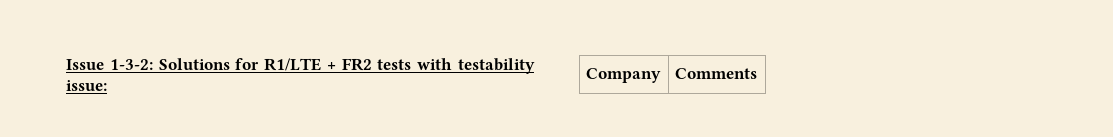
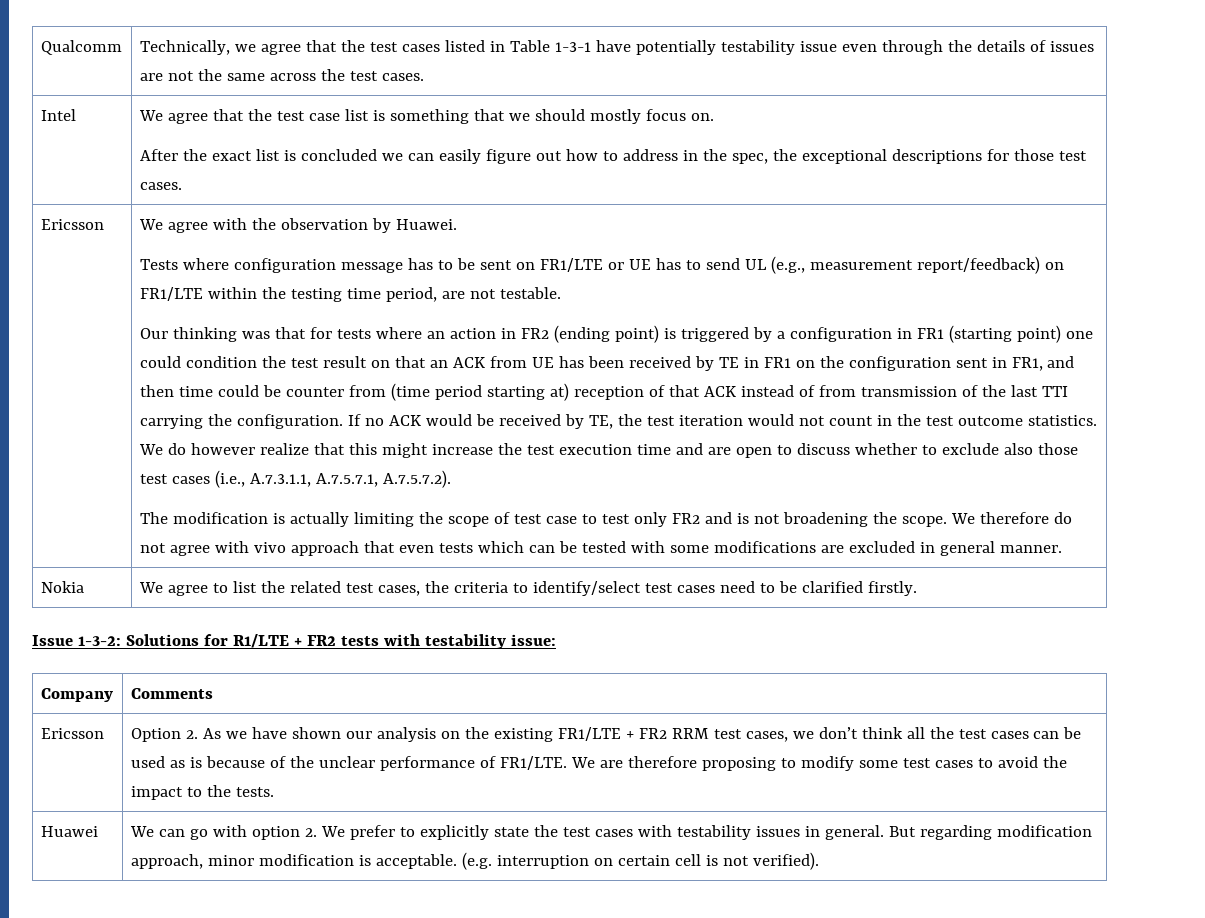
+ Qualcomm | Technically, we agree that the test cases listed in Table 1-3-1 have potentially testability issue even through the details of issues are not the same across the test cases.
+ Intel | We agree that the test case list is something that we should mostly focus on.
+ After the exact list is concluded we can easily figure out how to address in the spec, the exceptional descriptions for those test cases.
+ Ericsson | We agree with the observation by Huawei.
+ Tests where configuration message has to be sent on FR1/LTE or UE has to send UL (e.g., measurement report/feedback) on FR1/LTE within the testing time period, are not testable.
+ Our thinking was that for tests where an action in FR2 (ending point) is triggered by a configuration in FR1 (starting point) one could condition the test result on that an ACK from UE has been received by TE in FR1 on the configuration sent in FR1, and then time could be counter from (time period starting at) reception of that ACK instead of from transmission of the last TTI carrying the configuration. If no ACK would be received by TE, the test iteration would not count in the test outcome statistics. We do however realize that this might increase the test execution time and are open to discuss whether to exclude also those test cases (i.e., A.7.3.1.1, A.7.5.7.1, A.7.5.7.2).
+ The modification is actually limiting the scope of test case to test only FR2 and is not broadening the scope. We therefore do not agree with vivo approach that even tests which can be tested with some modifications are excluded in general manner.
+ Nokia | We agree to list the related test cases, the criteria to identify/select test cases need to be clarified firstly.
+ Ericsson | Option 2. As we have shown our analysis on the existing FR1/LTE + FR2 RRM test cases, we don’t think all the test cases can be used as is because of the unclear performance of FR1/LTE. We are therefore proposing to modify some test cases to avoid the impact to the tests.
+ Huawei | We can go with option 2. We prefer to explicitly state the test cases with testability issues in general. But regarding modification approach, minor modification is acceptable. (e.g. interruption on certain cell is not verified).

